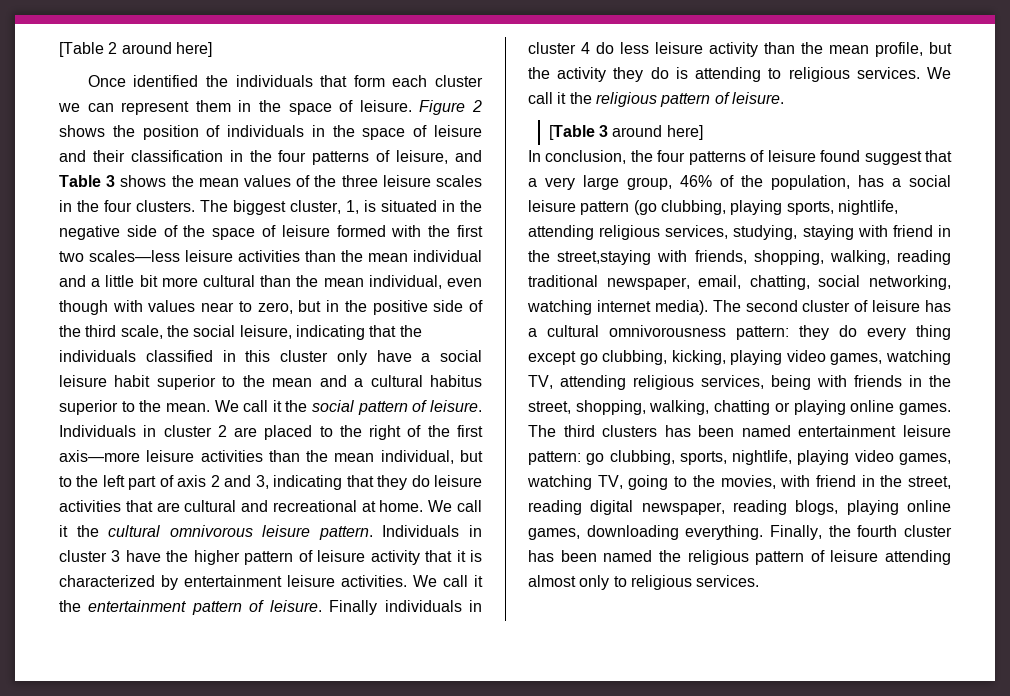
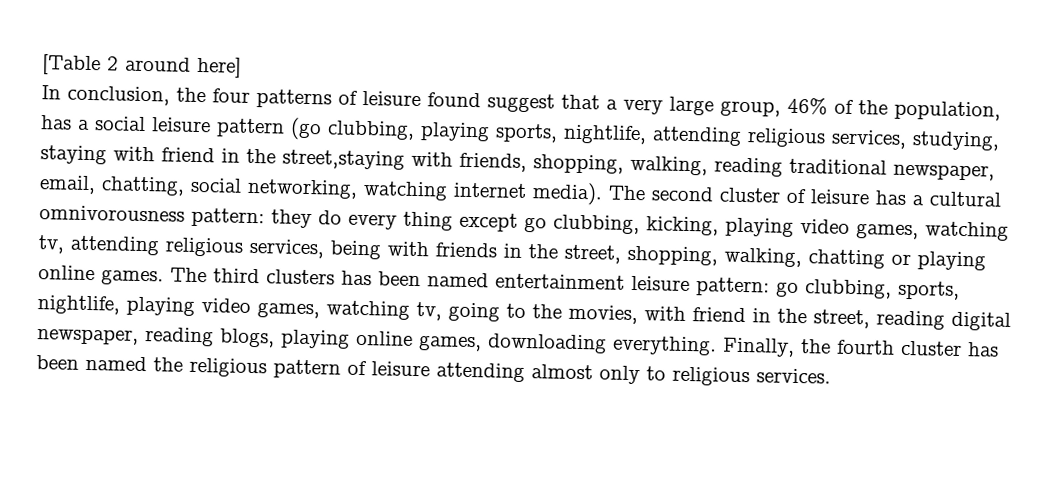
- Once identified the individuals that form each cluster we can represent them in the space of leisure. Figure 2 shows the position of individuals in the space of leisure and their classification in the four patterns of leisure, and Table 3 shows the mean values of the three leisure scales in the four clusters. The biggest cluster, 1, is situated in the negative side of the space of leisure formed with the first two scales—less leisure activities than the mean individual and a little bit more cultural than the mean individual, even though with values near to zero, but in the positive side of the third scale, the social leisure, indicating that the individuals classified in this cluster only have a social leisure habit superior to the mean and a cultural habitus superior to the mean. We call it the social pattern of leisure. Individuals in cluster 2 are placed to the right of the first axis—more leisure activities than the mean individual, but to the left part of axis 2 and 3, indicating that they do leisure activities that are cultural and recreational at home. We call it the cultural omnivorous leisure pattern. Individuals in cluster 3 have the higher pattern of leisure activity that it is characterized by entertainment leisure activities. We call it the entertainment pattern of leisure. Finally individuals in cluster 4 do less leisure activity than the mean profile, but the activity they do is attending to religious services. We call it the religious pattern of leisure.
- [Table 3 around here]
- The second cluster of leisure has a cultural omnivorousness pattern: they do every thing except go clubbing, kicking, playing video games, watching TV, attending religious services, being with friends in the street, shopping, walking, chatting or playing online games.
+ The second cluster of leisure has a cultural omnivorousness pattern: they do every thing except go clubbing, kicking, playing video games, watching tv, attending religious services, being with friends in the street, shopping, walking, chatting or playing online games.
- The third clusters has been named entertainment leisure pattern: go clubbing, sports, nightlife, playing video games, watching TV, going to the movies, with friend in the street, reading digital newspaper, reading blogs, playing online games, downloading everything.
+ The third clusters has been named entertainment leisure pattern: go clubbing, sports, nightlife, playing video games, watching tv, going to the movies, with friend in the street, reading digital newspaper, reading blogs, playing online games, downloading everything.

